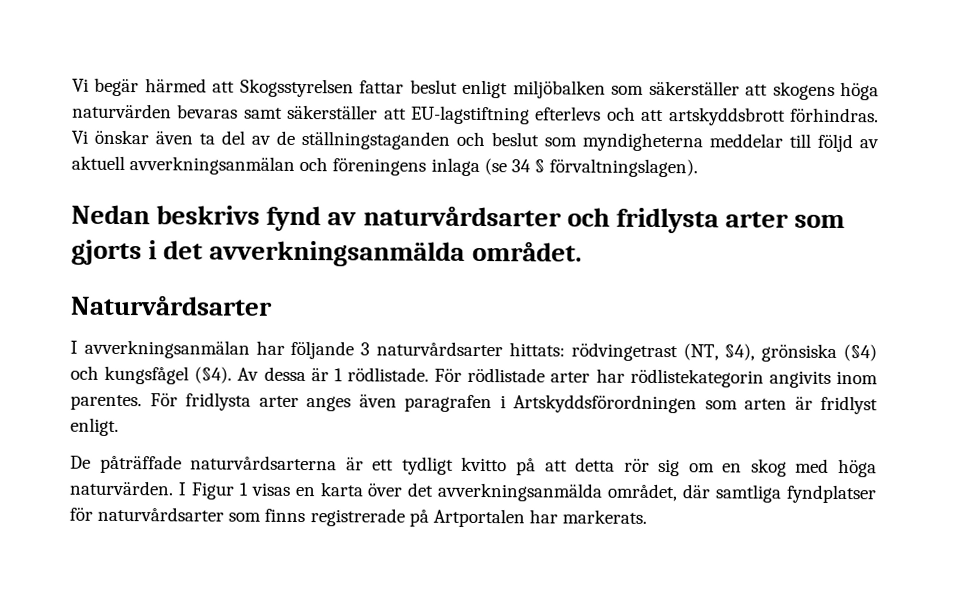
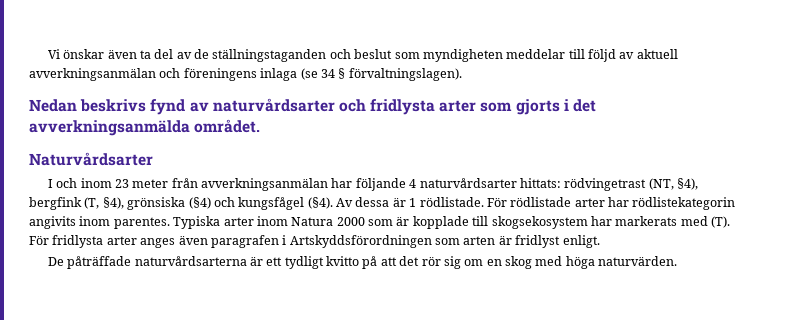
- Vi begär härmed att Skogsstyrelsen fattar beslut enligt miljöbalken som säkerställer att skogens höga naturvärden bevaras samt säkerställer att EU-lagstiftning efterlevs och att artskyddsbrott förhindras. Vi önskar även ta del av de ställningstaganden och beslut som myndigheterna meddelar till följd av aktuell avverkningsanmälan och föreningens inlaga (se 34 § förvaltningslagen).
+ Vi önskar även ta del av de ställningstaganden och beslut som myndigheten meddelar till följd av aktuell avverkningsanmälan och föreningens inlaga (se 34 § förvaltningslagen).
- I avverkningsanmälan har följande 3 naturvårdsarter hittats: rödvingetrast (NT, §4), grönsiska (§4) och kungsfågel (§4).
+ I och inom 23 meter från avverkningsanmälan har följande 4 naturvårdsarter hittats: rödvingetrast (NT, §4), bergfink (T, §4), grönsiska (§4) och kungsfågel (§4).
- För fridlysta arter anges även paragrafen i Artskyddsförordningen som arten är fridlyst enligt.
+ Typiska arter inom Natura 2000 som är kopplade till skogsekosystem har markerats med (T). För fridlysta arter anges även paragrafen i Artskyddsförordningen som arten är fridlyst enligt.
- De påträffade naturvårdsarterna är ett tydligt kvitto på att detta rör sig om en skog med höga naturvärden. I Figur 1 visas en karta över det avverkningsanmälda området, där samtliga fyndplatser för naturvårdsarter som finns registrerade på Artportalen har markerats.
+ De påträffade naturvårdsarterna är ett tydligt kvitto på att det rör sig om en skog med höga naturvärden.

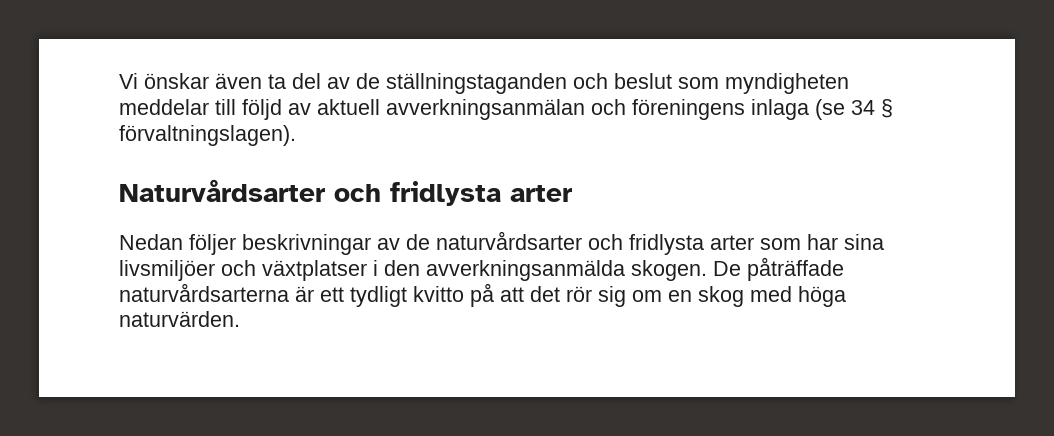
- Nedan beskrivs fynd av naturvårdsarter och fridlysta arter som gjorts i det avverkningsanmälda området.
- Naturvårdsarter
- I och inom 23 meter från avverkningsanmälan har följande 4 naturvårdsarter hittats: rödvingetrast (NT, §4), bergfink (T, §4), grönsiska (§4) och kungsfågel (§4). Av dessa är 1 rödlistade. För rödlistade arter har rödlistekategorin angivits inom parentes. Typiska arter inom Natura 2000 som är kopplade till skogsekosystem har markerats med (T). För fridlysta arter anges även paragrafen i Artskyddsförordningen som arten är fridlyst enligt.
- De påträffade naturvårdsarterna är ett tydligt kvitto på att det rör sig om en skog med höga naturvärden.
+ Naturvårdsarter och fridlysta arter
+ Nedan följer beskrivningar av de naturvårdsarter och fridlysta arter som har sina livsmiljöer och växtplatser i den avverkningsanmälda skogen. De påträffade naturvårdsarterna är ett tydligt kvitto på att det rör sig om en skog med höga naturvärden.

